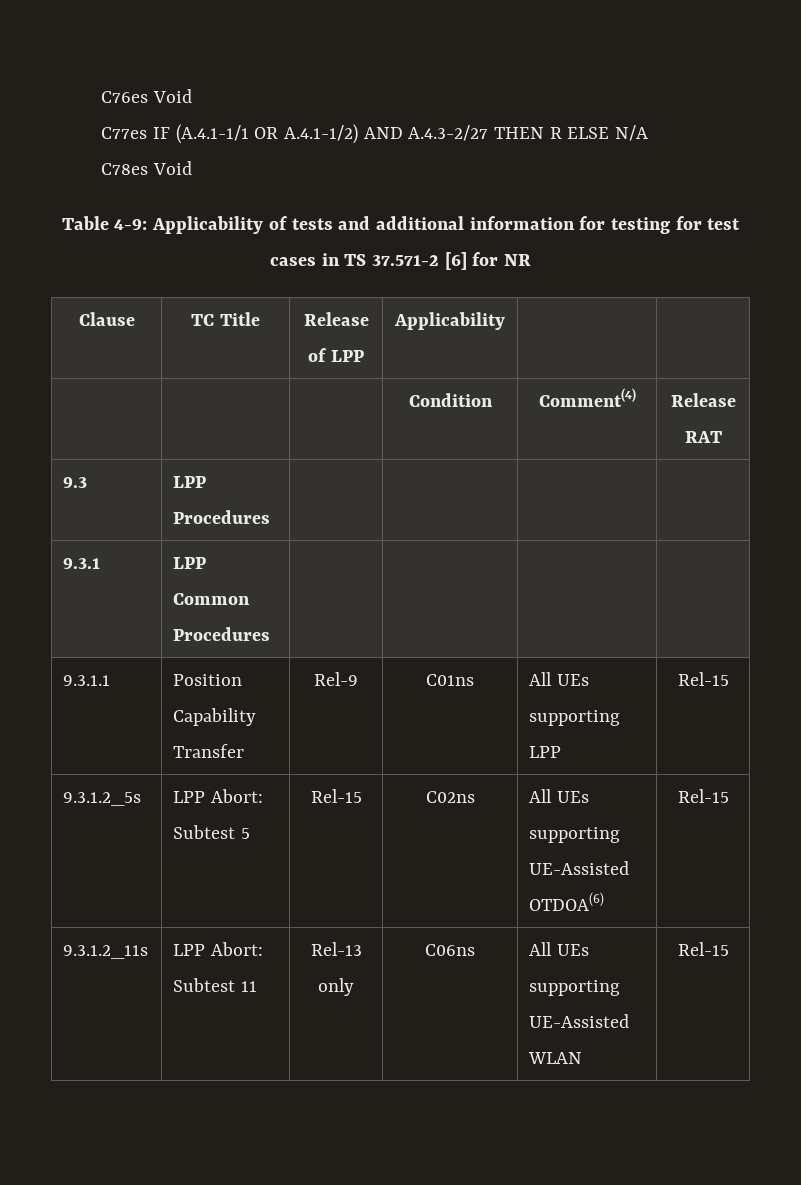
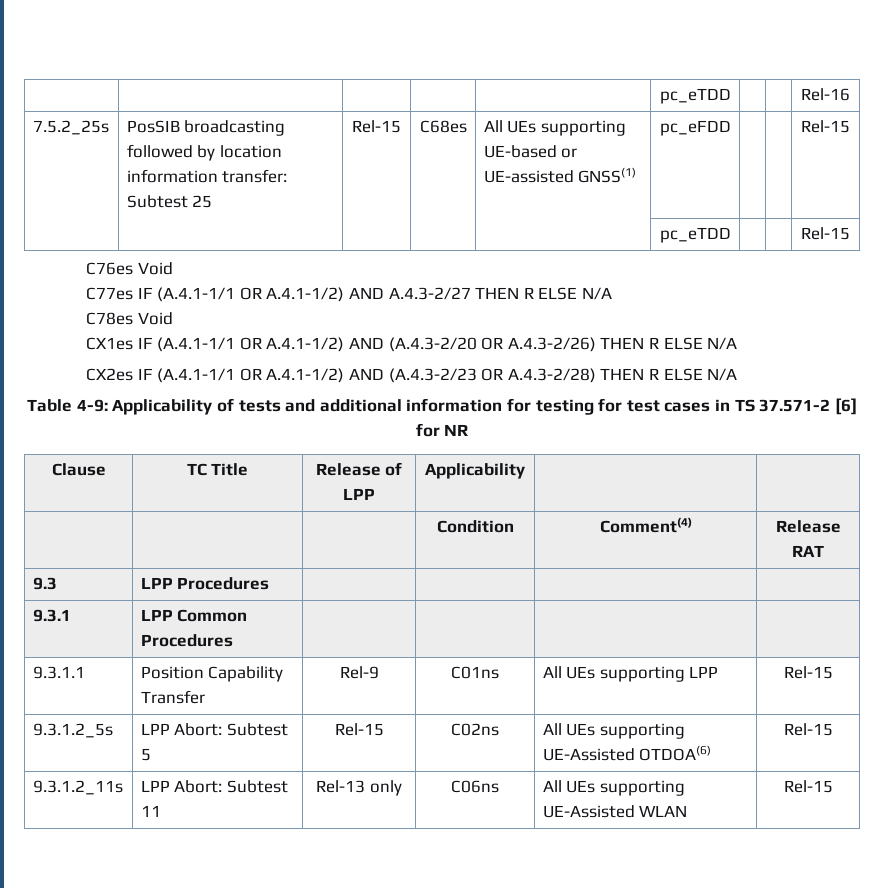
+ | | | | | pc_eTDD | | | Rel-16
+ 7.5.2_25s | PosSIB broadcasting followed by location information transfer: Subtest 25 | Rel-15 | C68es | All UEs supporting UE-based or UE-assisted GNSS(1) | pc_eFDD | | | Rel-15
+ | | | | | pc_eTDD | | | Rel-15
+ CX1es IF (A.4.1-1/1 OR A.4.1-1/2) AND (A.4.3-2/20 OR A.4.3-2/26) THEN R ELSE N/A
+ CX2es IF (A.4.1-1/1 OR A.4.1-1/2) AND (A.4.3-2/23 OR A.4.3-2/28) THEN R ELSE N/A

